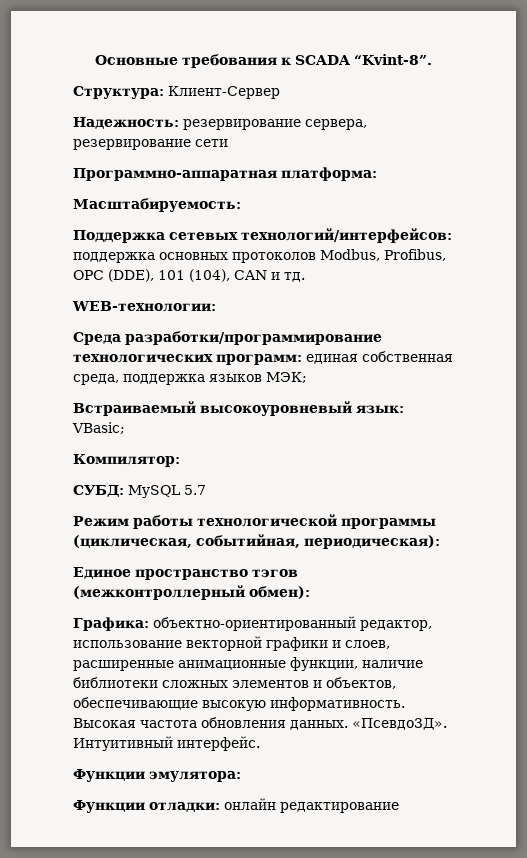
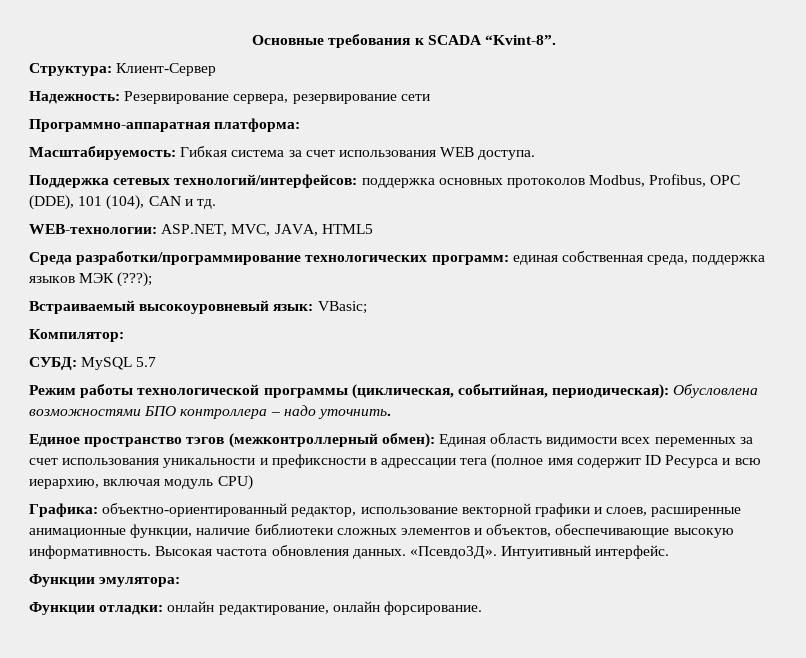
- Надежность: резервирование сервера, резервирование сети
+ Надежность: Резервирование сервера, резервирование сети
- Масштабируемость:
+ Масштабируемость: Гибкая система за счет использования WEB доступа.
- WEB-технологии:
+ WEB-технологии: ASP.NET, MVC, JAVA, HTML5
- Среда разработки/программирование технологических программ: единая собственная среда, поддержка языков МЭК;
+ Среда разработки/программирование технологических программ: единая собственная среда, поддержка языков МЭК (???);
- Режим работы технологической программы (циклическая, событийная, периодическая):
+ Режим работы технологической программы (циклическая, событийная, периодическая): Обусловлена возможностями БПО контроллера – надо уточнить.
- Единое пространство тэгов (межконтроллерный обмен):
+ Единое пространство тэгов (межконтроллерный обмен): Единая область видимости всех переменных за счет использования уникальности и префиксности в адрессации тега (полное имя содержит ID Ресурса и всю иерархию, включая модуль CPU)
- Функции отладки: онлайн редактирование
+ Функции отладки: онлайн редактирование, онлайн форсирование.

